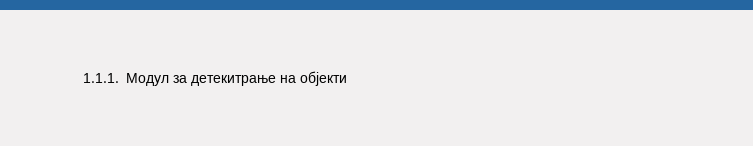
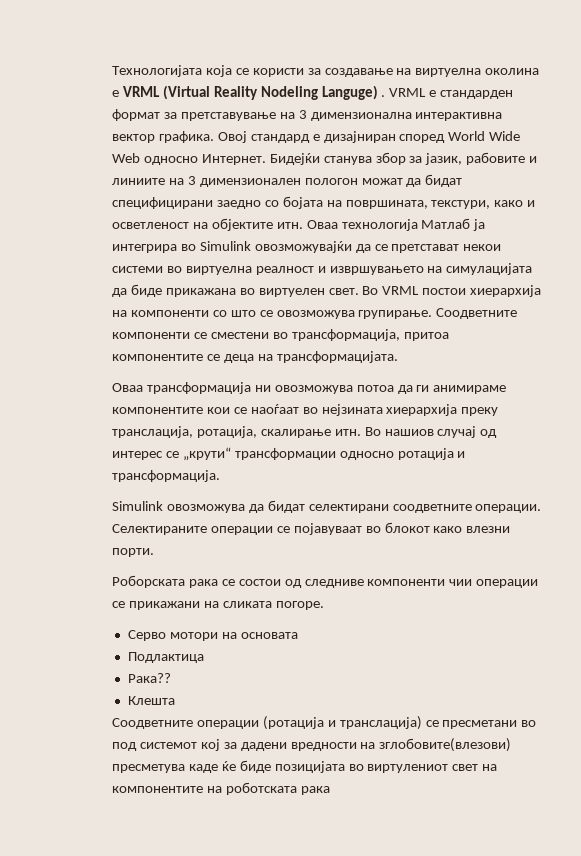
- 1.1.1. Модул за детекитрање на објекти
+ Технологијата која се користи за создавање на виртуелна околина е VRML (Virtual Reality Nodeling Languge) . VRML е стандарден формат за претставување на 3 димензионална интерактивна вектор графика. Овој стандард е дизајниран според World Wide Web односно Интернет. Бидејќи станува збор за јазик, рабовите и линиите на 3 димензионален пологон можат да бидат специфицирани заедно со бојата на површината, текстури, како и осветленост на објектите итн. Оваа технологија Матлаб ја интегрира во Simulink овозможувајќи да се претстават некои системи во виртуелна реалност и извршувањето на симулацијата да биде прикажана во виртуелен свет. Во VRML постои хиерархија на компоненти со што се овозможува групирање. Соодветните компоненти се сместени во трансформација, притоа компонентите се деца на трансформацијата.
+ Оваа трансформација ни овозможува потоа да ги анимираме компонентите кои се наоѓаат во нејзината хиерархија преку транслација, ротација, скалирање итн. Во нашиов случај од интерес се „крути“ трансформации односно ротација и трансформација.
+ Simulink овозможува да бидат селектирани соодветните операции. Селектираните операции се појавуваат во блокот како влезни порти.
+ Роборската рака се состои од следниве компоненти чии операции се прикажани на сликата погоре.
+ Серво мотори на основата
+ Подлактица
+ Рака??
+ Клешта
+ Соодветните операции (ротација и транслација) се пресметани во под системот кој за дадени вредности на зглобовите(влезови) пресметува каде ќе биде позицијата во виртулениот свет на компонентите на роботската рака

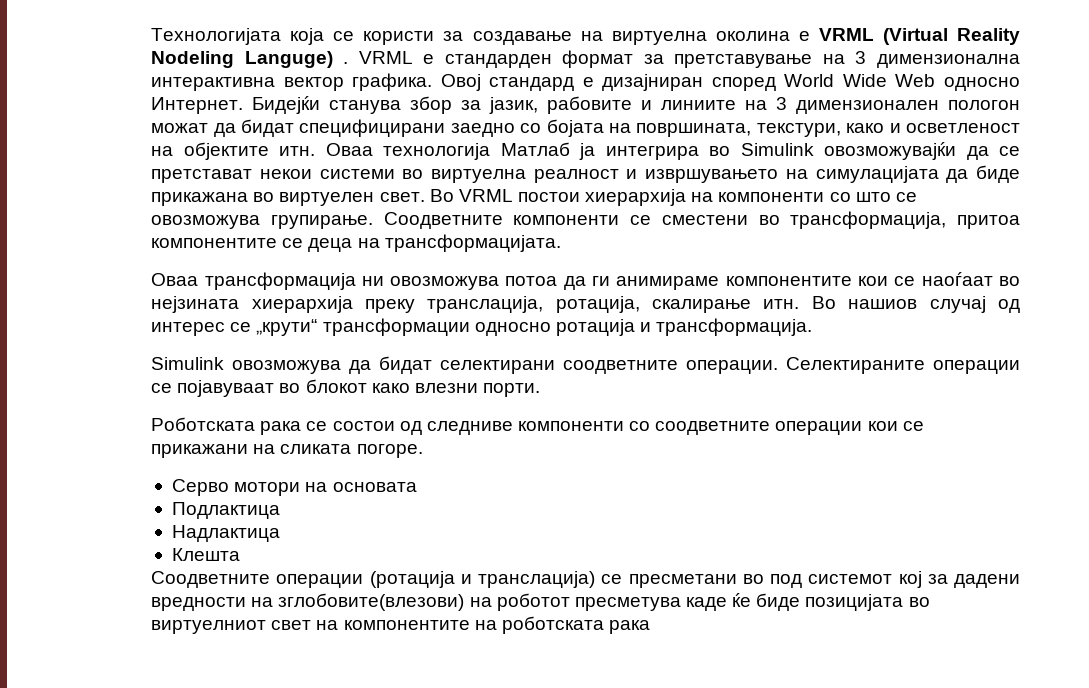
- Роборската рака се состои од следниве компоненти чии операции се прикажани на сликата погоре.
+ Роботската рака се состои од следниве компоненти со соодветните операции кои се прикажани на сликата погоре.
- Рака??
+ Надлактица
- Соодветните операции (ротација и транслација) се пресметани во под системот кој за дадени вредности на зглобовите(влезови) пресметува каде ќе биде позицијата во виртулениот свет на компонентите на роботската рака
+ Соодветните операции (ротација и транслација) се пресметани во под системот кој за дадени вредности на зглобовите(влезови) на роботот пресметува каде ќе биде позицијата во виртуелниот свет на компонентите на роботската рака

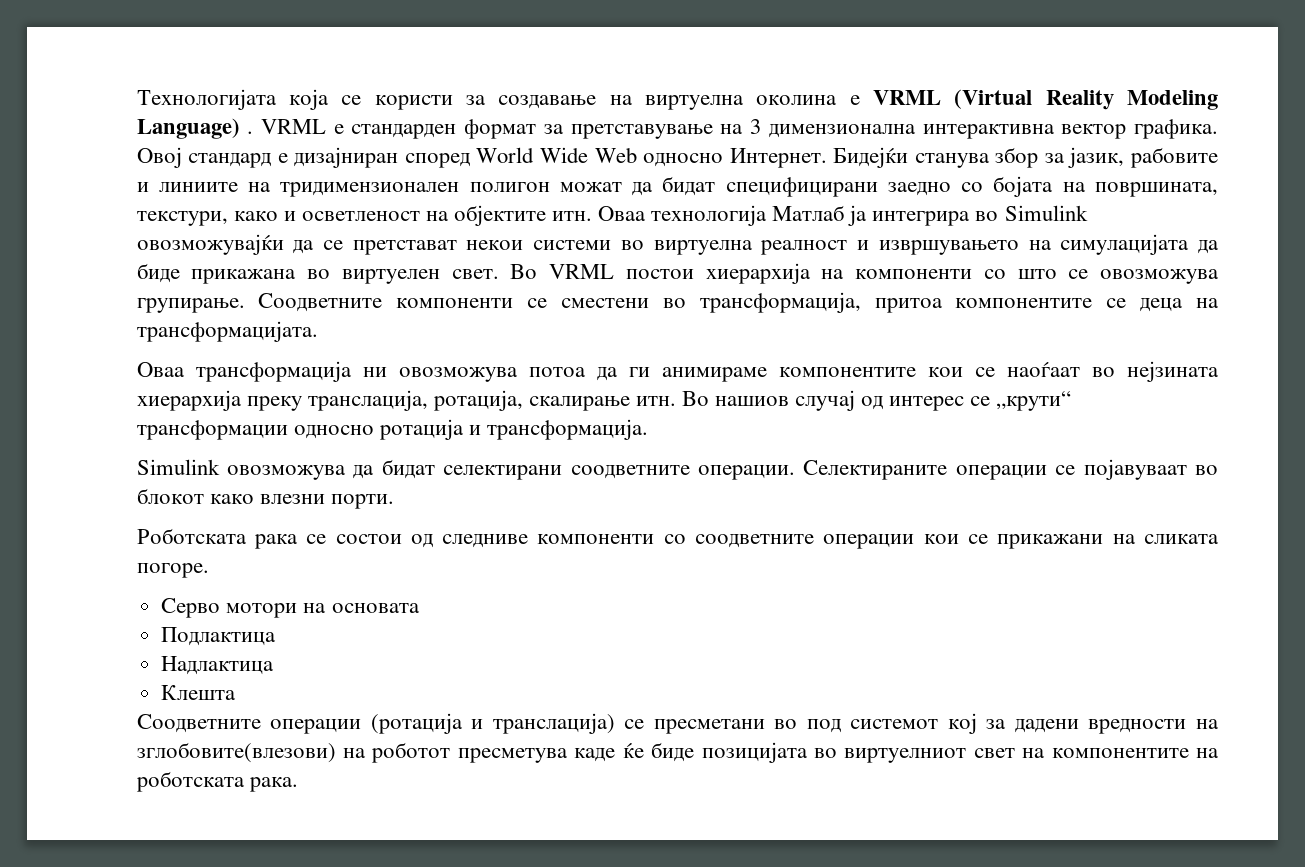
- Технологијата која се користи за создавање на виртуелна околина е VRML (Virtual Reality Nodeling Languge) .
+ Технологијата која се користи за создавање на виртуелна околина е VRML (Virtual Reality Modeling Language) .
- Бидејќи станува збор за јазик, рабовите и линиите на 3 димензионален пологон можат да бидат специфицирани заедно со бојата на површината, текстури, како и осветленост на објектите итн.
+ Бидејќи станува збор за јазик, рабовите и линиите на тридимензионален полигон можат да бидат специфицирани заедно со бојата на површината, текстури, како и осветленост на објектите итн.
- Соодветните операции (ротација и транслација) се пресметани во под системот кој за дадени вредности на зглобовите(влезови) на роботот пресметува каде ќе биде позицијата во виртуелниот свет на компонентите на роботската рака
+ Соодветните операции (ротација и транслација) се пресметани во под системот кој за дадени вредности на зглобовите(влезови) на роботот пресметува каде ќе биде позицијата во виртуелниот свет на компонентите на роботската рака.

